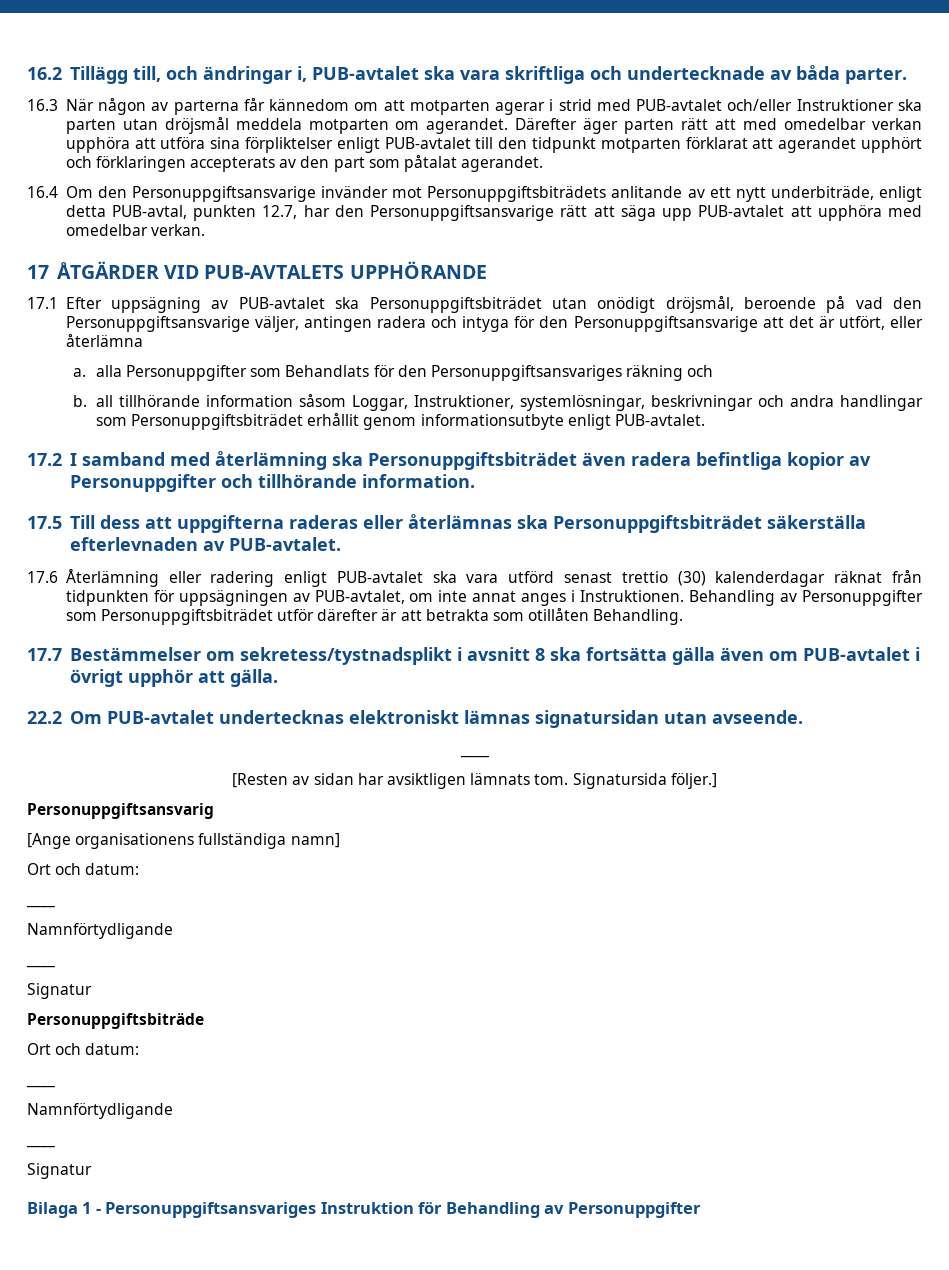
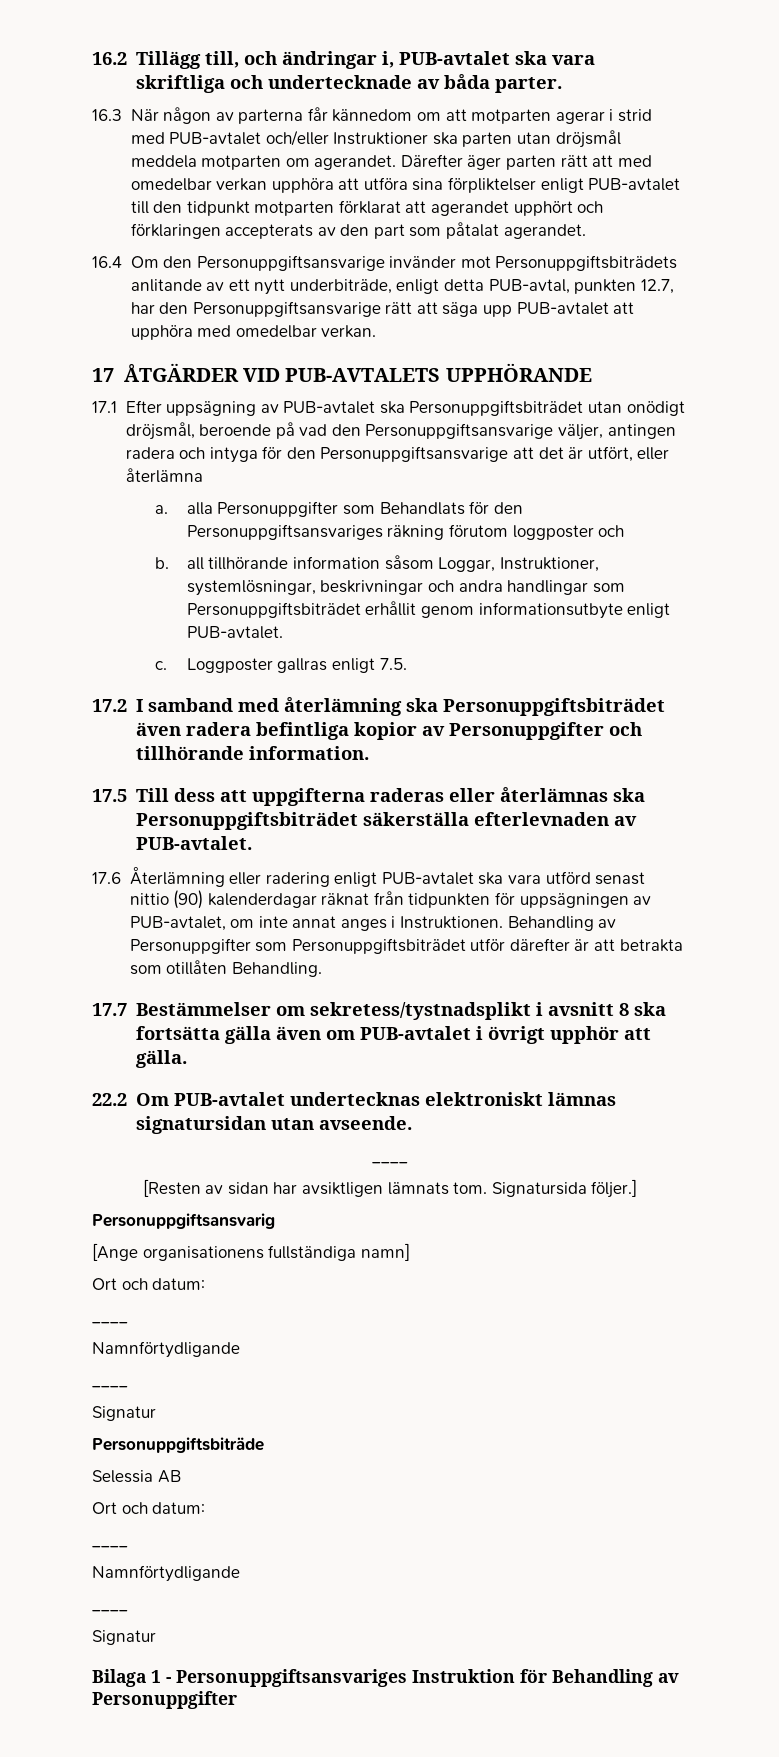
- a. alla Personuppgifter som Behandlats för den Personuppgiftsansvariges räkning och
+ a. alla Personuppgifter som Behandlats för den Personuppgiftsansvariges räkning förutom loggposter och
+ c. Loggposter gallras enligt 7.5.
- 17.6 Återlämning eller radering enligt PUB-avtalet ska vara utförd senast trettio (30) kalenderdagar räknat från tidpunkten för uppsägningen av PUB-avtalet, om inte annat anges i Instruktionen.
+ 17.6 Återlämning eller radering enligt PUB-avtalet ska vara utförd senast nittio (90) kalenderdagar räknat från tidpunkten för uppsägningen av PUB-avtalet, om inte annat anges i Instruktionen.
+ Selessia AB

